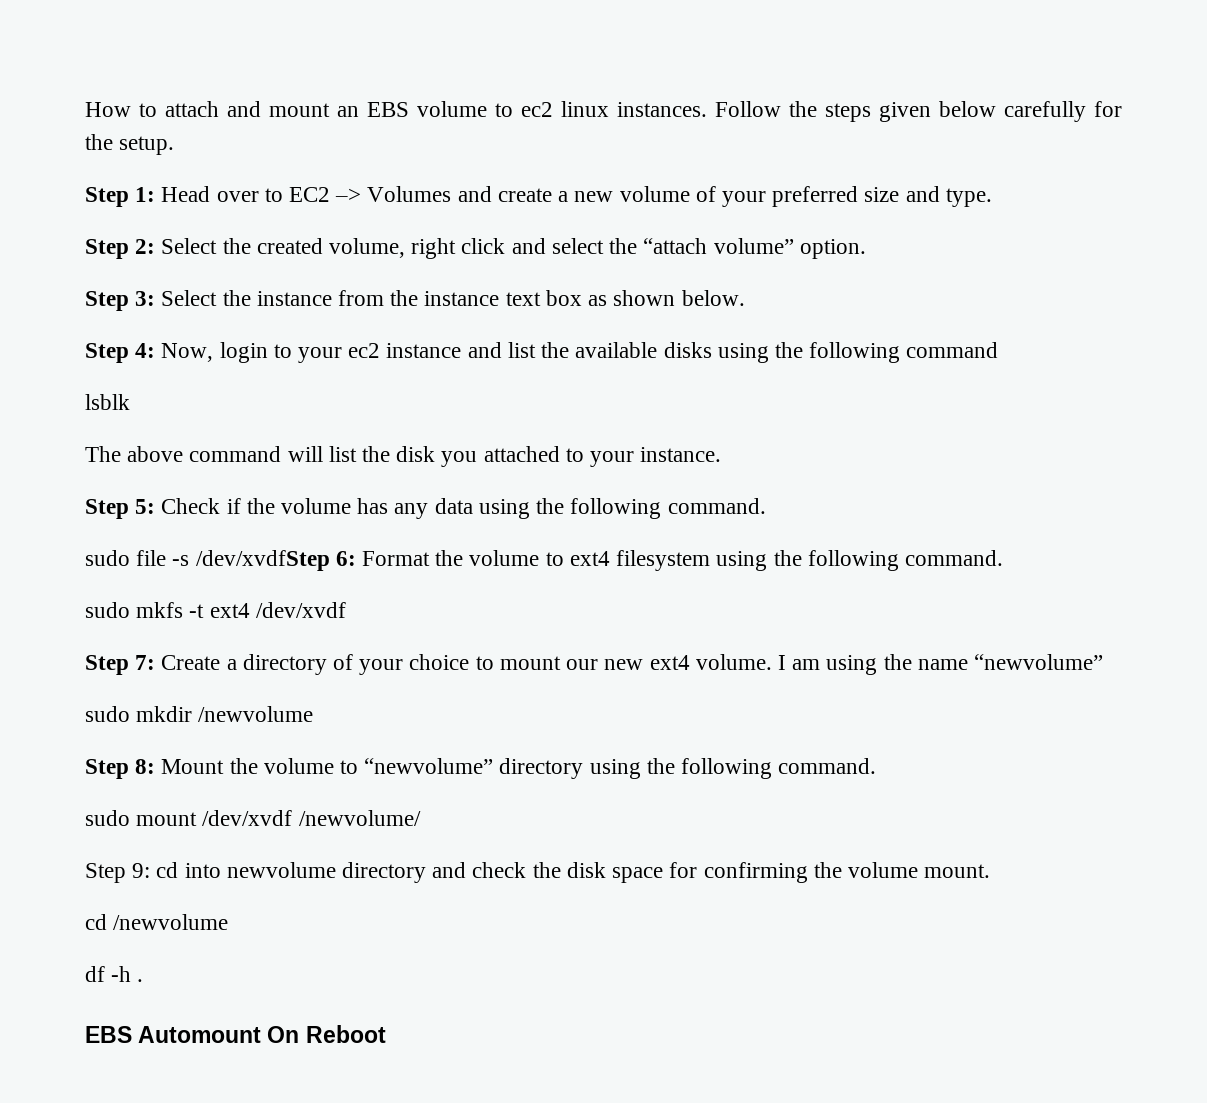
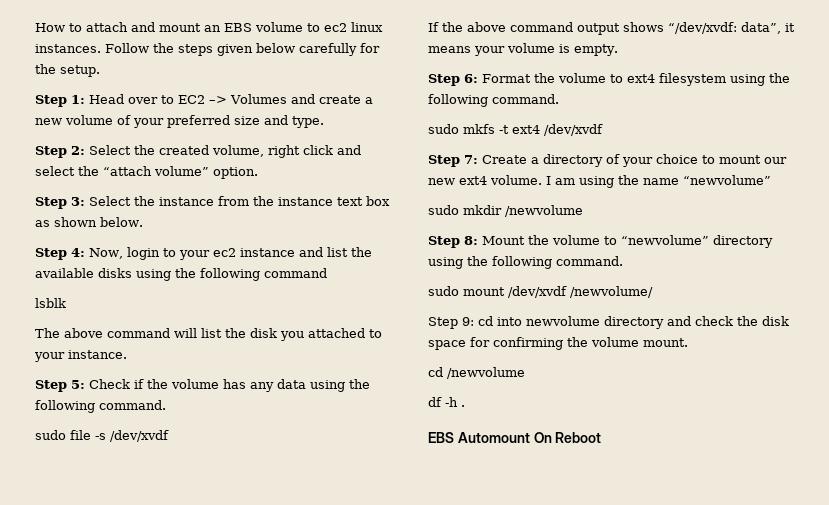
- sudo file -s /dev/xvdfStep 6: Format the volume to ext4 filesystem using the following command.
+ sudo file -s /dev/xvdf
+ If the above command output shows “/dev/xvdf: data”, it means your volume is empty.
+ Step 6: Format the volume to ext4 filesystem using the following command.

